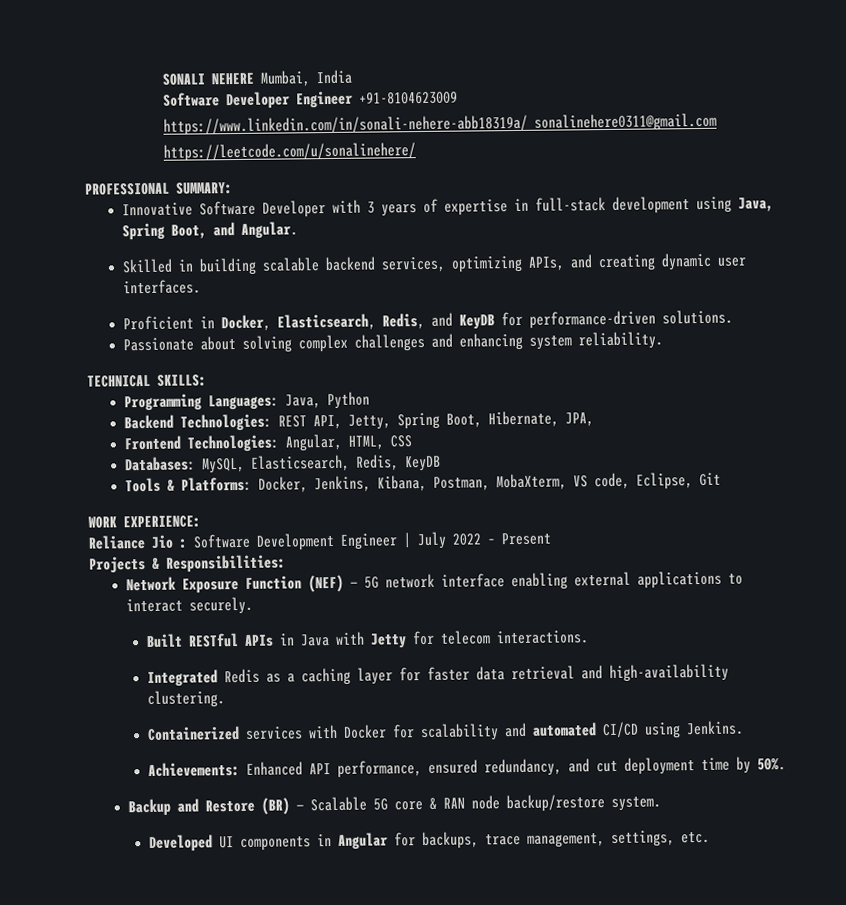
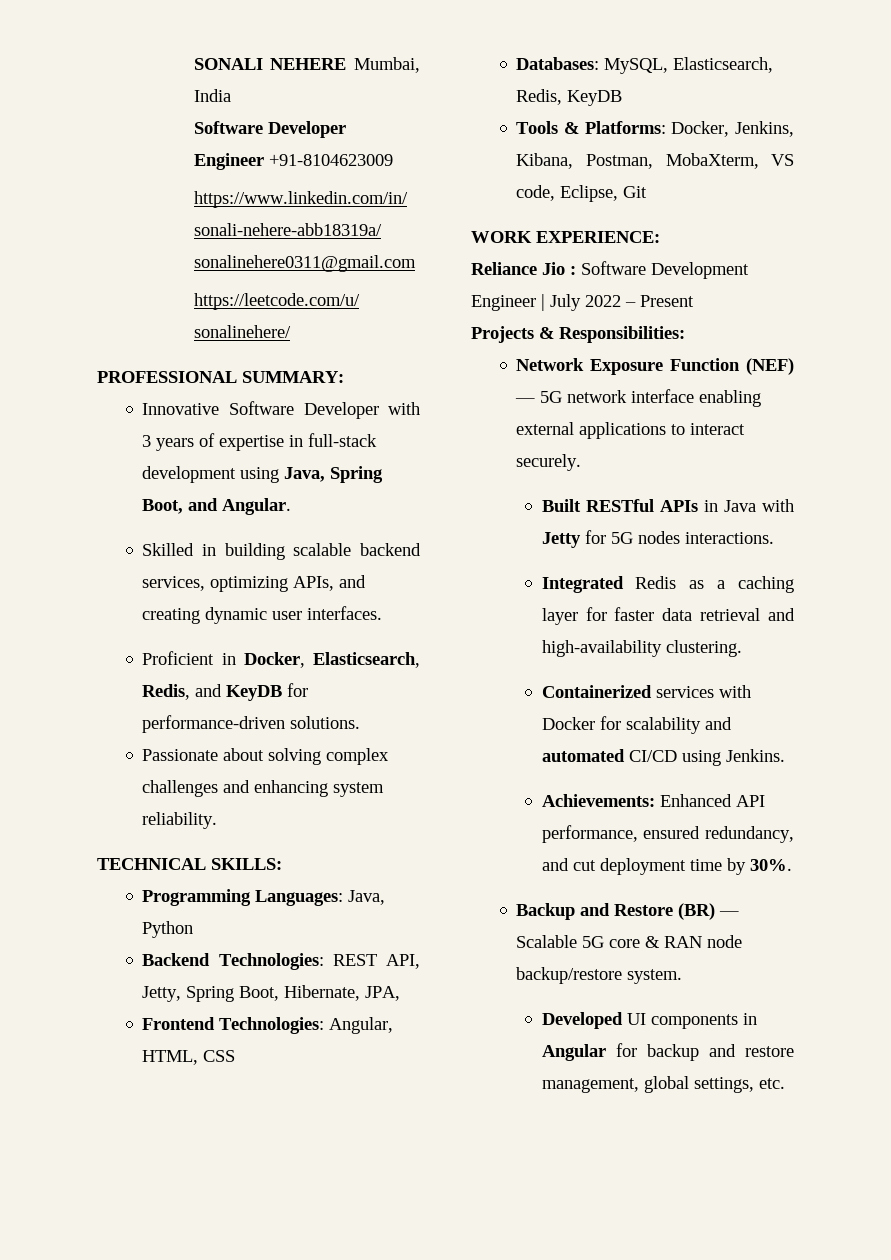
- Built RESTful APIs in Java with Jetty for telecom interactions.
+ Built RESTful APIs in Java with Jetty for 5G nodes interactions.
- Achievements: Enhanced API performance, ensured redundancy, and cut deployment time by 50%.
+ Achievements: Enhanced API performance, ensured redundancy, and cut deployment time by 30%.
- Developed UI components in Angular for backups, trace management, settings, etc.
+ Developed UI components in Angular for backup and restore management, global settings, etc.

